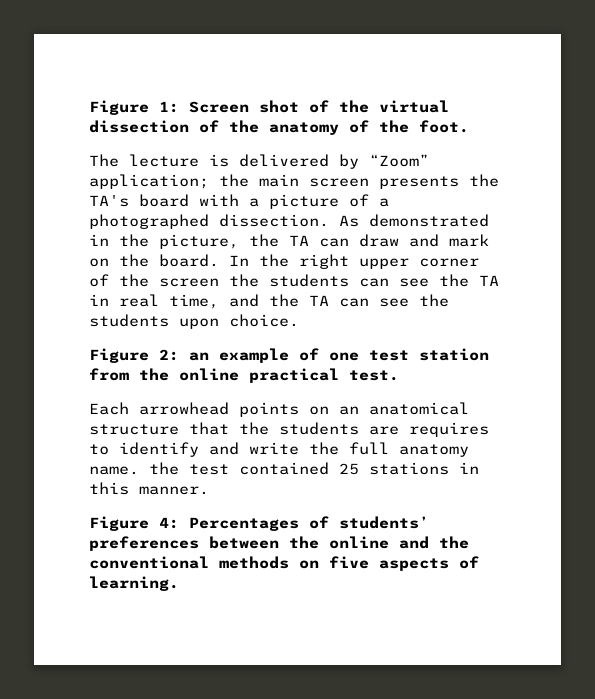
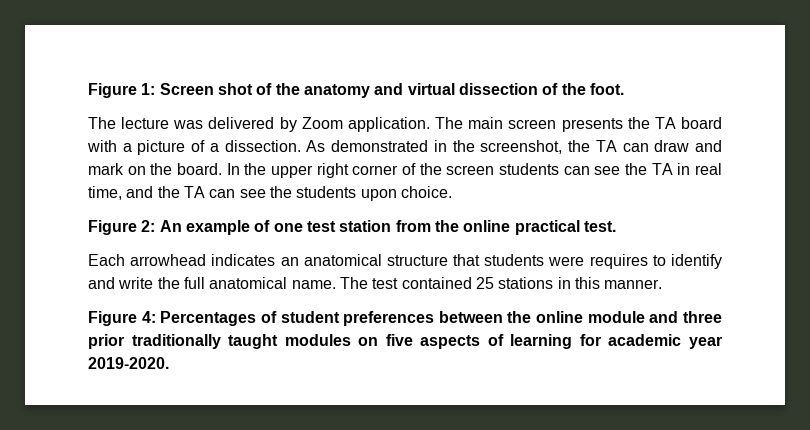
- Figure 1: Screen shot of the virtual dissection of the anatomy of the foot.
+ Figure 1: Screen shot of the anatomy and virtual dissection of the foot.
- The lecture is delivered by “Zoom” application; the main screen presents the TA's board with a picture of a photographed dissection.
+ The lecture was delivered by Zoom application. The main screen presents the TA board with a picture of a dissection.
- As demonstrated in the picture, the TA can draw and mark on the board.
+ As demonstrated in the screenshot, the TA can draw and mark on the board.
- In the right upper corner of the screen the students can see the TA in real time, and the TA can see the students upon choice.
+ In the upper right corner of the screen students can see the TA in real time, and the TA can see the students upon choice.
- Figure 2: an example of one test station from the online practical test.
+ Figure 2: An example of one test station from the online practical test.
- Each arrowhead points on an anatomical structure that the students are requires to identify and write the full anatomy name. the test contained 25 stations in this manner.
+ Each arrowhead indicates an anatomical structure that students were requires to identify and write the full anatomical name. The test contained 25 stations in this manner.
- Figure 4: Percentages of students’ preferences between the online and the conventional methods on five aspects of learning.
+ Figure 4: Percentages of student preferences between the online module and three prior traditionally taught modules on five aspects of learning for academic year 2019-2020.

